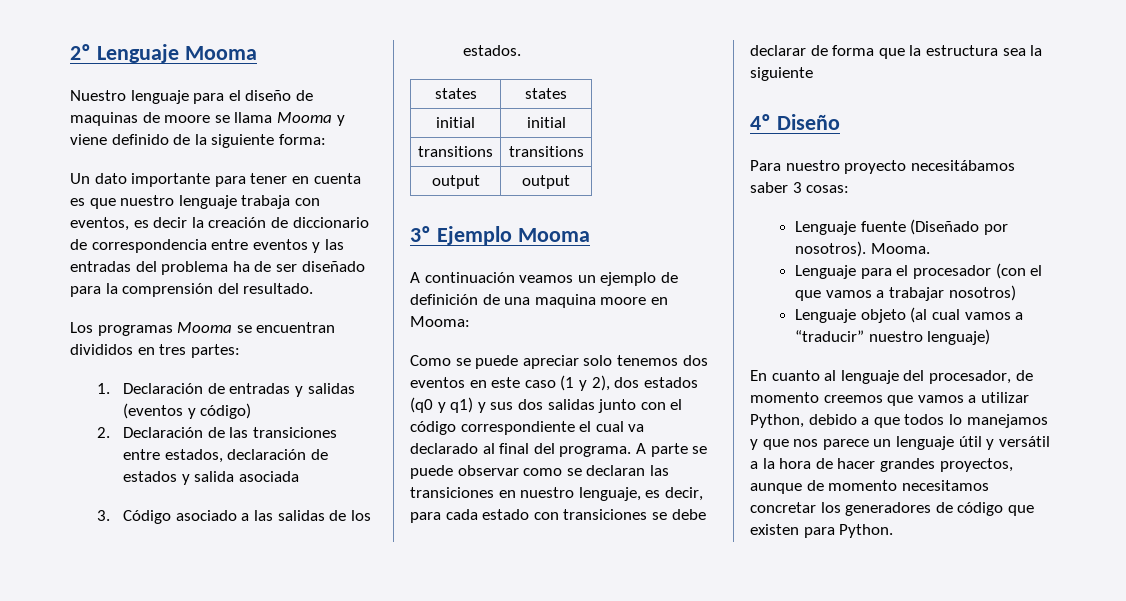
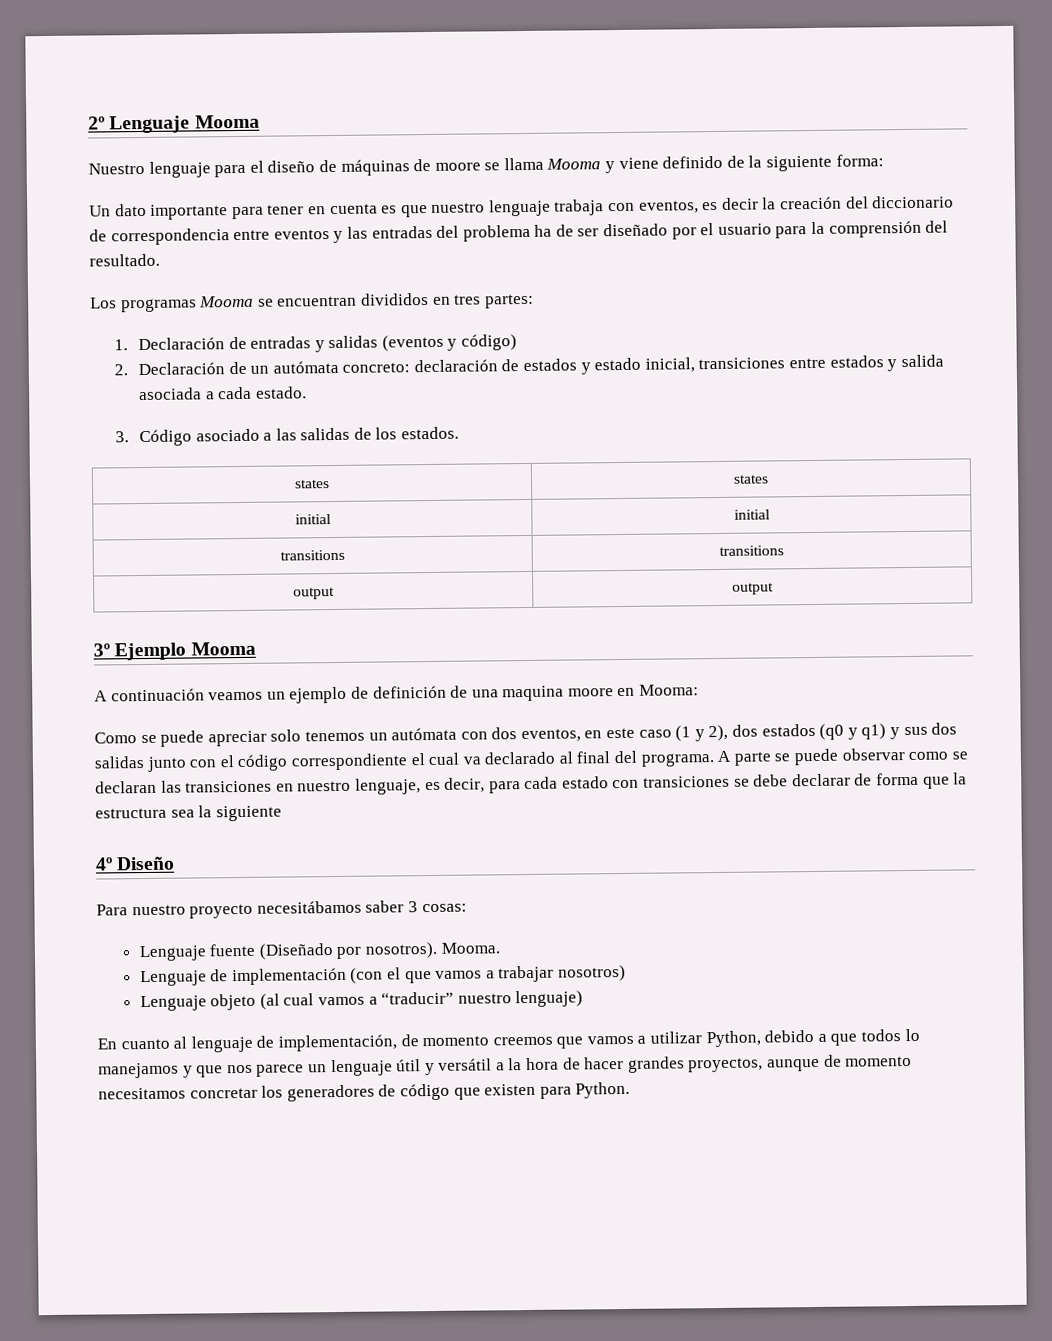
- Nuestro lenguaje para el diseño de maquinas de moore se llama Mooma y viene definido de la siguiente forma:
+ Nuestro lenguaje para el diseño de máquinas de moore se llama Mooma y viene definido de la siguiente forma:
- Un dato importante para tener en cuenta es que nuestro lenguaje trabaja con eventos, es decir la creación de diccionario de correspondencia entre eventos y las entradas del problema ha de ser diseñado para la comprensión del resultado.
+ Un dato importante para tener en cuenta es que nuestro lenguaje trabaja con eventos, es decir la creación del diccionario de correspondencia entre eventos y las entradas del problema ha de ser diseñado por el usuario para la comprensión del resultado.
- 2. Declaración de las transiciones entre estados, declaración de estados y salida asociada
+ 2. Declaración de un autómata concreto: declaración de estados y estado inicial, transiciones entre estados y salida asociada a cada estado.
- Como se puede apreciar solo tenemos dos eventos en este caso (1 y 2), dos estados (q0 y q1) y sus dos salidas junto con el código correspondiente el cual va declarado al final del programa.
+ Como se puede apreciar solo tenemos un autómata con dos eventos, en este caso (1 y 2), dos estados (q0 y q1) y sus dos salidas junto con el código correspondiente el cual va declarado al final del programa.
- Lenguaje para el procesador (con el que vamos a trabajar nosotros)
+ Lenguaje de implementación (con el que vamos a trabajar nosotros)
- En cuanto al lenguaje del procesador, de momento creemos que vamos a utilizar Python, debido a que todos lo manejamos y que nos parece un lenguaje útil y versátil a la hora de hacer grandes proyectos, aunque de momento necesitamos concretar los generadores de código que existen para Python.
+ En cuanto al lenguaje de implementación, de momento creemos que vamos a utilizar Python, debido a que todos lo manejamos y que nos parece un lenguaje útil y versátil a la hora de hacer grandes proyectos, aunque de momento necesitamos concretar los generadores de código que existen para Python.

